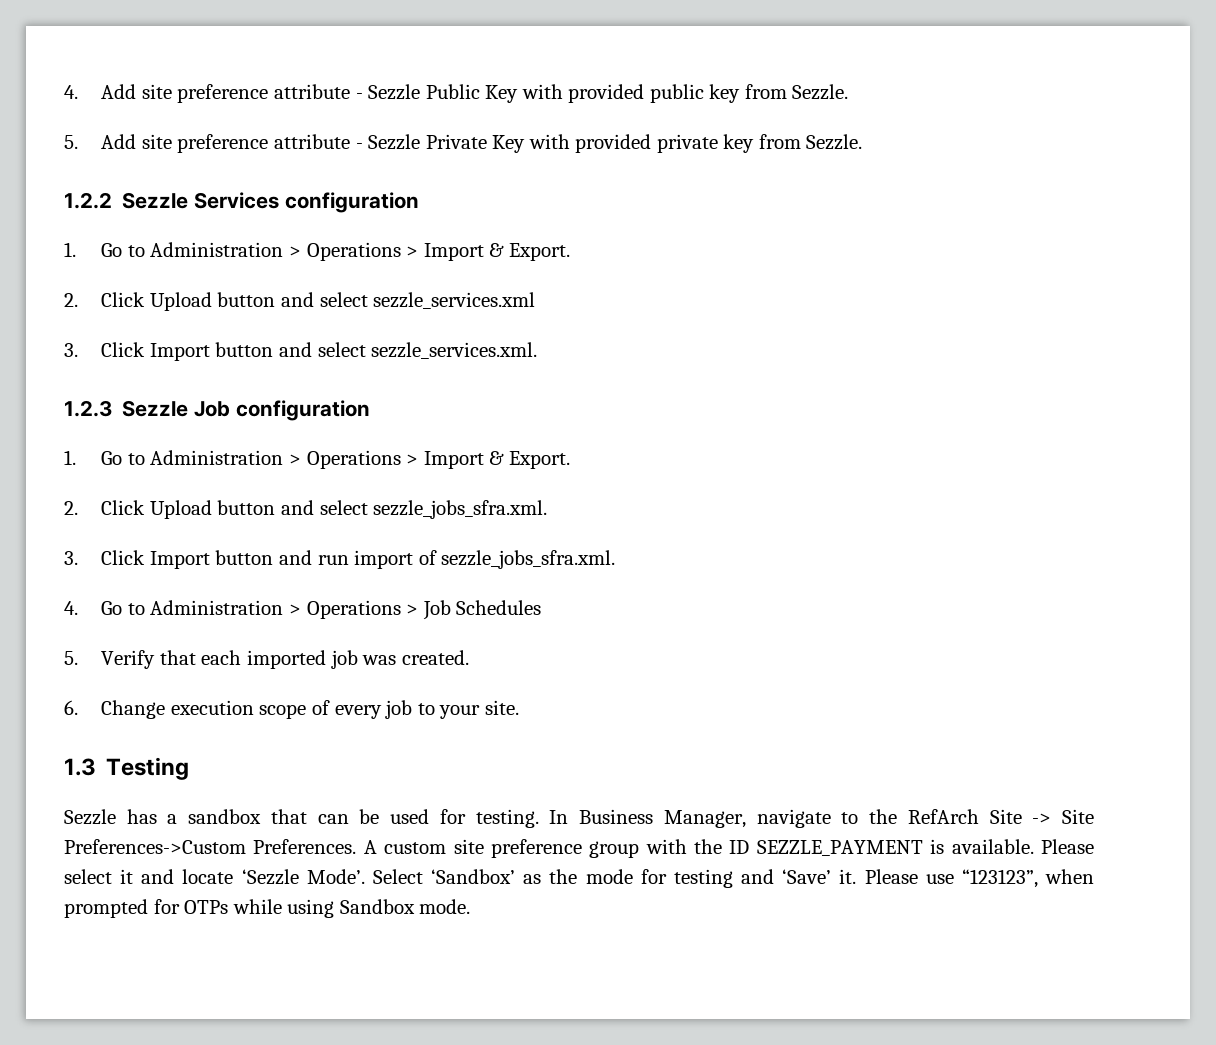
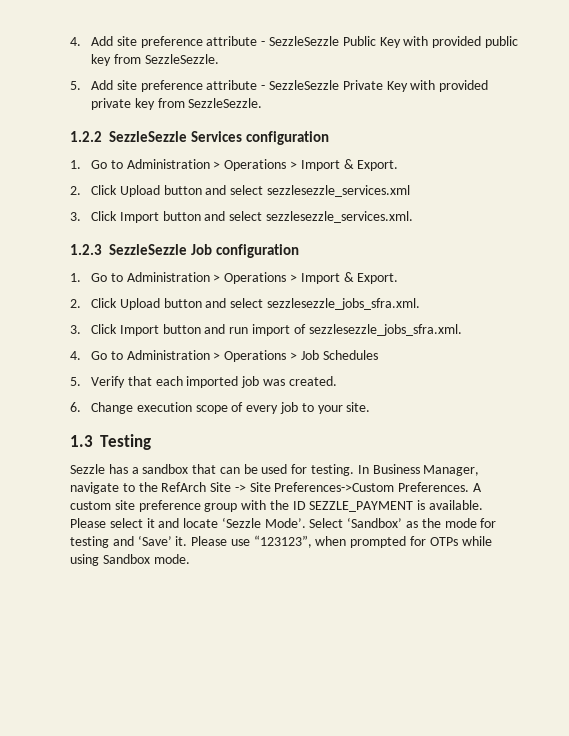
- 4. Add site preference attribute - Sezzle Public Key with provided public key from Sezzle.
+ 4. Add site preference attribute - SezzleSezzle Public Key with provided public key from SezzleSezzle.
- 5. Add site preference attribute - Sezzle Private Key with provided private key from Sezzle.
+ 5. Add site preference attribute - SezzleSezzle Private Key with provided private key from SezzleSezzle.
- 1.2.2 Sezzle Services configuration
+ 1.2.2 SezzleSezzle Services configuration
- 2. Click Upload button and select sezzle_services.xml
+ 2. Click Upload button and select sezzlesezzle_services.xml
- 3. Click Import button and select sezzle_services.xml.
+ 3. Click Import button and select sezzlesezzle_services.xml.
- 1.2.3 Sezzle Job configuration
+ 1.2.3 SezzleSezzle Job configuration
- 2. Click Upload button and select sezzle_jobs_sfra.xml.
+ 2. Click Upload button and select sezzlesezzle_jobs_sfra.xml.
- 3. Click Import button and run import of sezzle_jobs_sfra.xml.
+ 3. Click Import button and run import of sezzlesezzle_jobs_sfra.xml.

